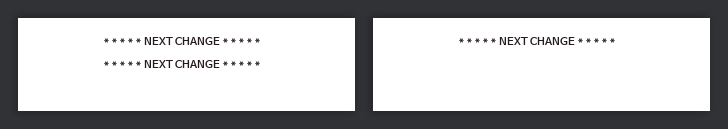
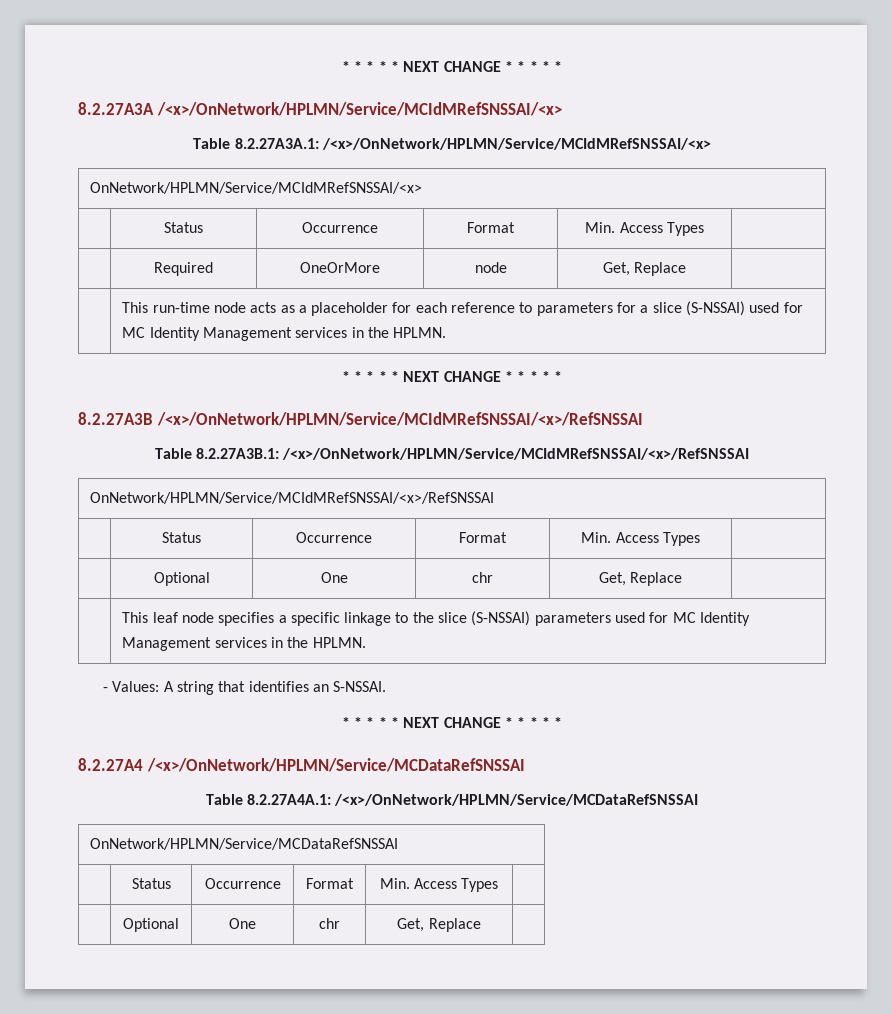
+ 8.2.27A3A /<x>/OnNetwork/HPLMN/Service/MCIdMRefSNSSAI/<x>
+ Table 8.2.27A3A.1: /<x>/OnNetwork/HPLMN/Service/MCIdMRefSNSSAI/<x>
+ OnNetwork/HPLMN/Service/MCIdMRefSNSSAI/<x>
+ | Status | Occurrence | Format | Min. Access Types |
+ | Required | OneOrMore | node | Get, Replace |
+ | This run-time node acts as a placeholder for each reference to parameters for a slice (S-NSSAI) used for MC Identity Management services in the HPLMN.
+ 8.2.27A3B /<x>/OnNetwork/HPLMN/Service/MCIdMRefSNSSAI/<x>/RefSNSSAI
+ Table 8.2.27A3B.1: /<x>/OnNetwork/HPLMN/Service/MCIdMRefSNSSAI/<x>/RefSNSSAI
+ OnNetwork/HPLMN/Service/MCIdMRefSNSSAI/<x>/RefSNSSAI
+ | Status | Occurrence | Format | Min. Access Types |
+ | Optional | One | chr | Get, Replace |
+ | This leaf node specifies a specific linkage to the slice (S-NSSAI) parameters used for MC Identity Management services in the HPLMN.
+ - Values: A string that identifies an S-NSSAI.
+ 8.2.27A4 /<x>/OnNetwork/HPLMN/Service/MCDataRefSNSSAI
+ Table 8.2.27A4A.1: /<x>/OnNetwork/HPLMN/Service/MCDataRefSNSSAI
+ OnNetwork/HPLMN/Service/MCDataRefSNSSAI
+ | Status | Occurrence | Format | Min. Access Types |
+ | Optional | One | chr | Get, Replace |

